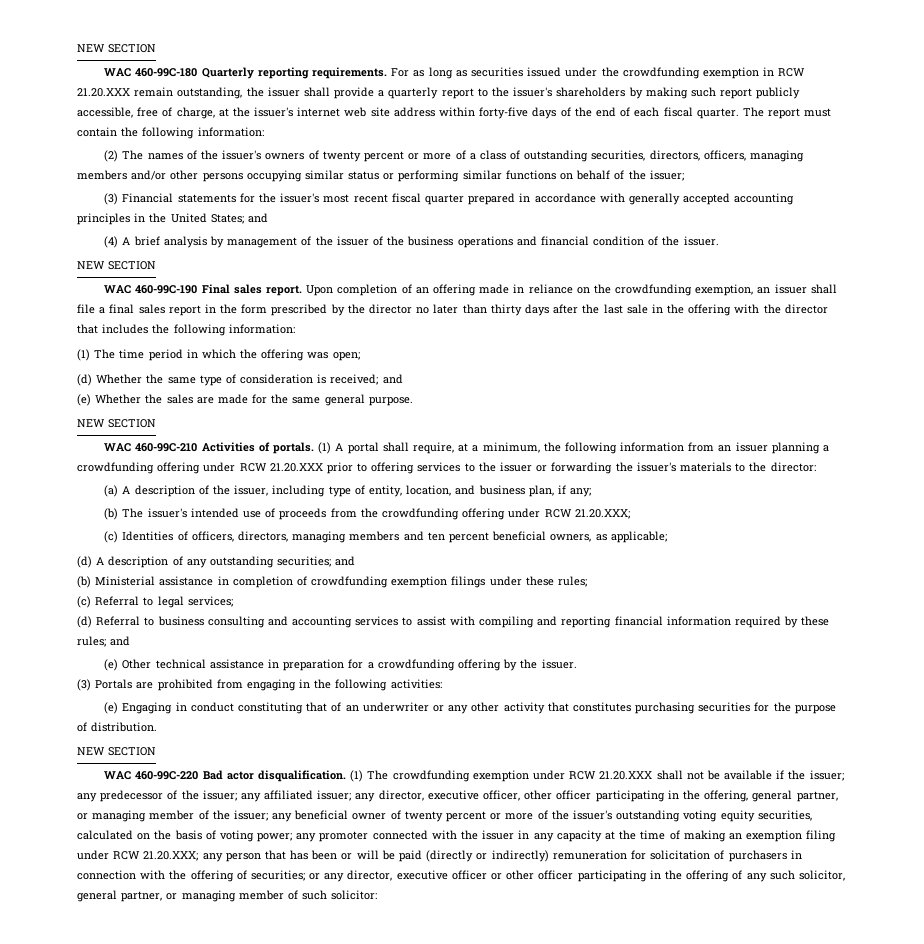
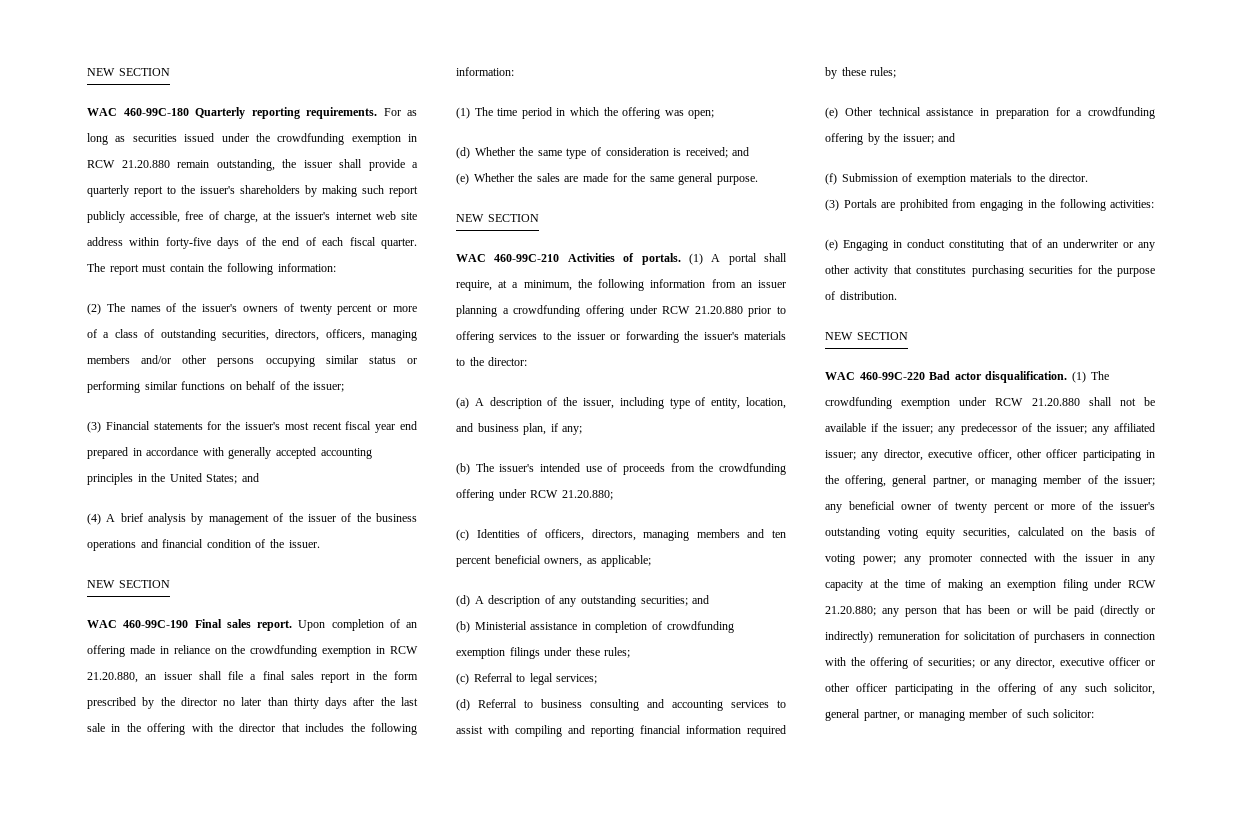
- For as long as securities issued under the crowdfunding exemption in RCW 21.20.XXX remain outstanding, the issuer shall provide a quarterly report to the issuer's shareholders by making such report publicly accessible, free of charge, at the issuer's internet web site address within forty-five days of the end of each fiscal quarter.
+ For as long as securities issued under the crowdfunding exemption in RCW 21.20.880 remain outstanding, the issuer shall provide a quarterly report to the issuer's shareholders by making such report publicly accessible, free of charge, at the issuer's internet web site address within forty-five days of the end of each fiscal quarter.
- (3) Financial statements for the issuer's most recent fiscal quarter prepared in accordance with generally accepted accounting principles in the United States; and
+ (3) Financial statements for the issuer's most recent fiscal year end prepared in accordance with generally accepted accounting principles in the United States; and
- Upon completion of an offering made in reliance on the crowdfunding exemption, an issuer shall file a final sales report in the form prescribed by the director no later than thirty days after the last sale in the offering with the director that includes the following information:
+ Upon completion of an offering made in reliance on the crowdfunding exemption in RCW 21.20.880, an issuer shall file a final sales report in the form prescribed by the director no later than thirty days after the last sale in the offering with the director that includes the following information:
- (1) A portal shall require, at a minimum, the following information from an issuer planning a crowdfunding offering under RCW 21.20.XXX prior to offering services to the issuer or forwarding the issuer's materials to the director:
+ (1) A portal shall require, at a minimum, the following information from an issuer planning a crowdfunding offering under RCW 21.20.880 prior to offering services to the issuer or forwarding the issuer's materials to the director:
- (b) The issuer's intended use of proceeds from the crowdfunding offering under RCW 21.20.XXX;
+ (b) The issuer's intended use of proceeds from the crowdfunding offering under RCW 21.20.880;
- (d) Referral to business consulting and accounting services to assist with compiling and reporting financial information required by these rules; and
+ (d) Referral to business consulting and accounting services to assist with compiling and reporting financial information required by these rules;
- (e) Other technical assistance in preparation for a crowdfunding offering by the issuer.
+ (e) Other technical assistance in preparation for a crowdfunding offering by the issuer; and
+ (f) Submission of exemption materials to the director.
- (1) The crowdfunding exemption under RCW 21.20.XXX shall not be available if the issuer;
+ (1) The crowdfunding exemption under RCW 21.20.880 shall not be available if the issuer;
- any promoter connected with the issuer in any capacity at the time of making an exemption filing under RCW 21.20.XXX;
+ any promoter connected with the issuer in any capacity at the time of making an exemption filing under RCW 21.20.880;

